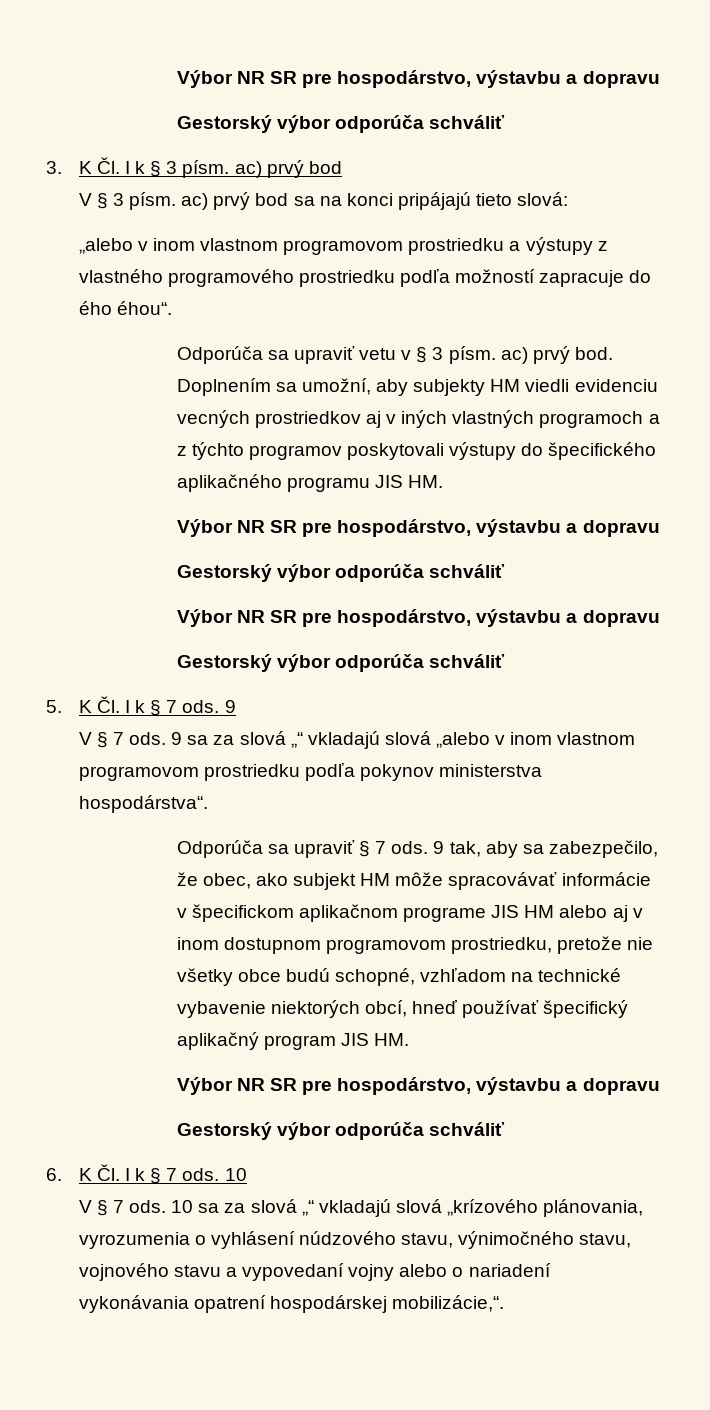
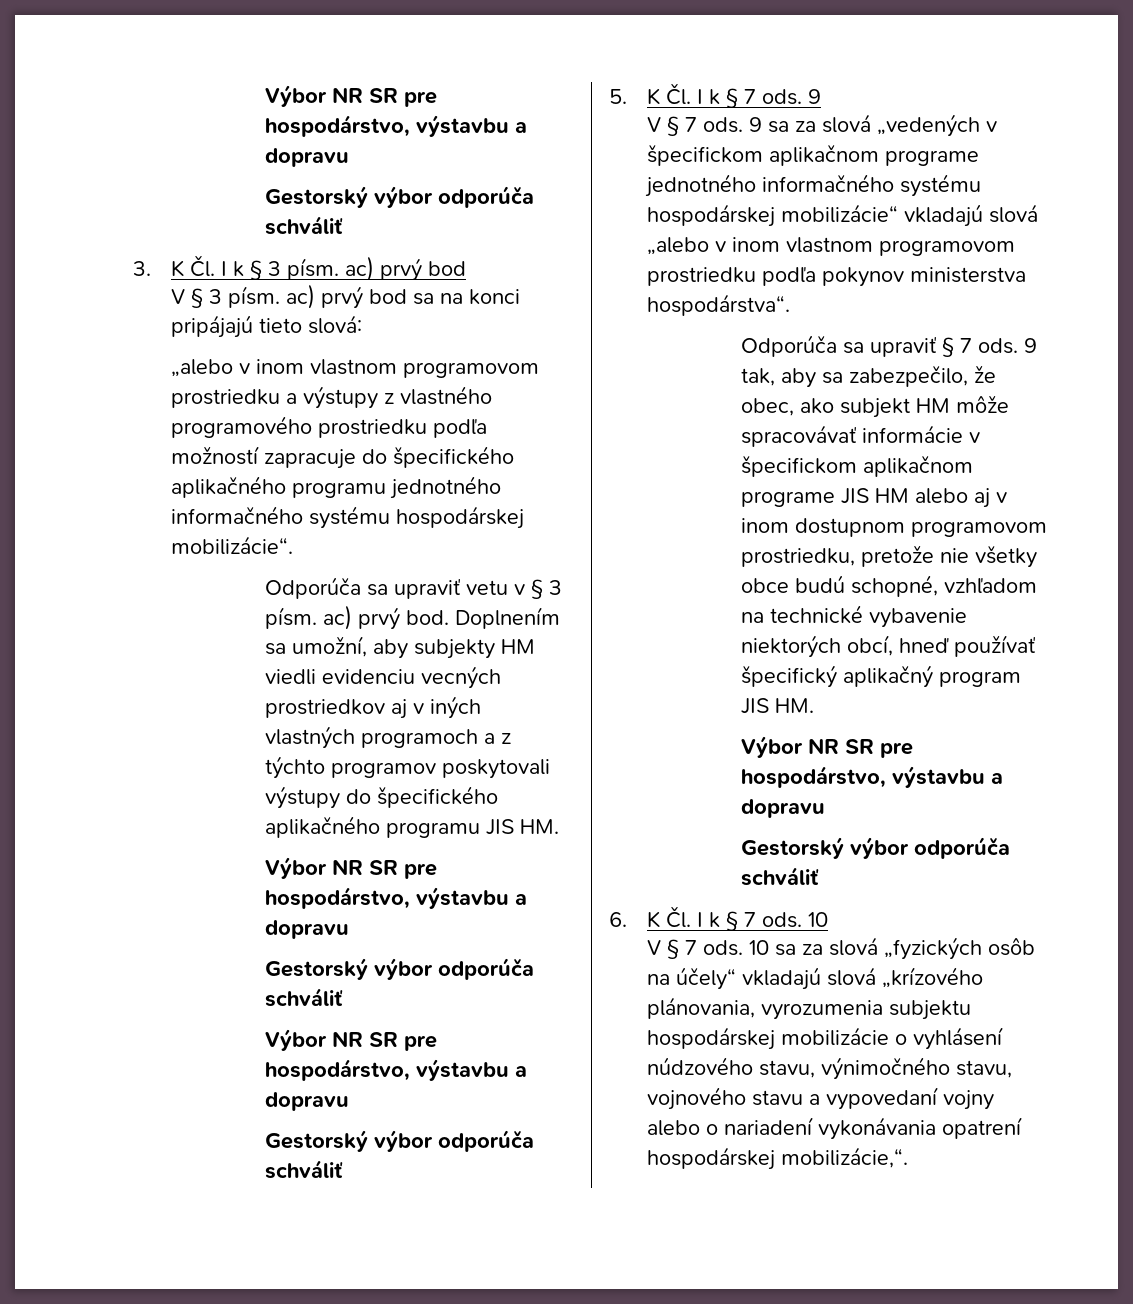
- „alebo v inom vlastnom programovom prostriedku a výstupy z vlastného programového prostriedku podľa možností zapracuje do ého éhou“.
+ „alebo v inom vlastnom programovom prostriedku a výstupy z vlastného programového prostriedku podľa možností zapracuje do špecifického aplikačného programu jednotného informačného systému hospodárskej mobilizácie“.
- 9 sa za slová „“ vkladajú slová „alebo v inom vlastnom programovom prostriedku podľa pokynov ministerstva hospodárstva“.
+ 9 sa za slová „vedených v špecifickom aplikačnom programe jednotného informačného systému hospodárskej mobilizácie“ vkladajú slová „alebo v inom vlastnom programovom prostriedku podľa pokynov ministerstva hospodárstva“.
- 10 sa za slová „“ vkladajú slová „krízového plánovania, vyrozumenia o vyhlásení núdzového stavu, výnimočného stavu, vojnového stavu a vypovedaní vojny alebo o nariadení vykonávania opatrení hospodárskej mobilizácie,“.
+ 10 sa za slová „fyzických osôb na účely“ vkladajú slová „krízového plánovania, vyrozumenia subjektu hospodárskej mobilizácie o vyhlásení núdzového stavu, výnimočného stavu, vojnového stavu a vypovedaní vojny alebo o nariadení vykonávania opatrení hospodárskej mobilizácie,“.

